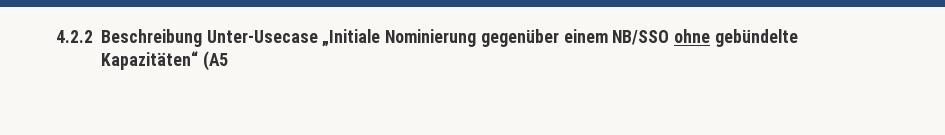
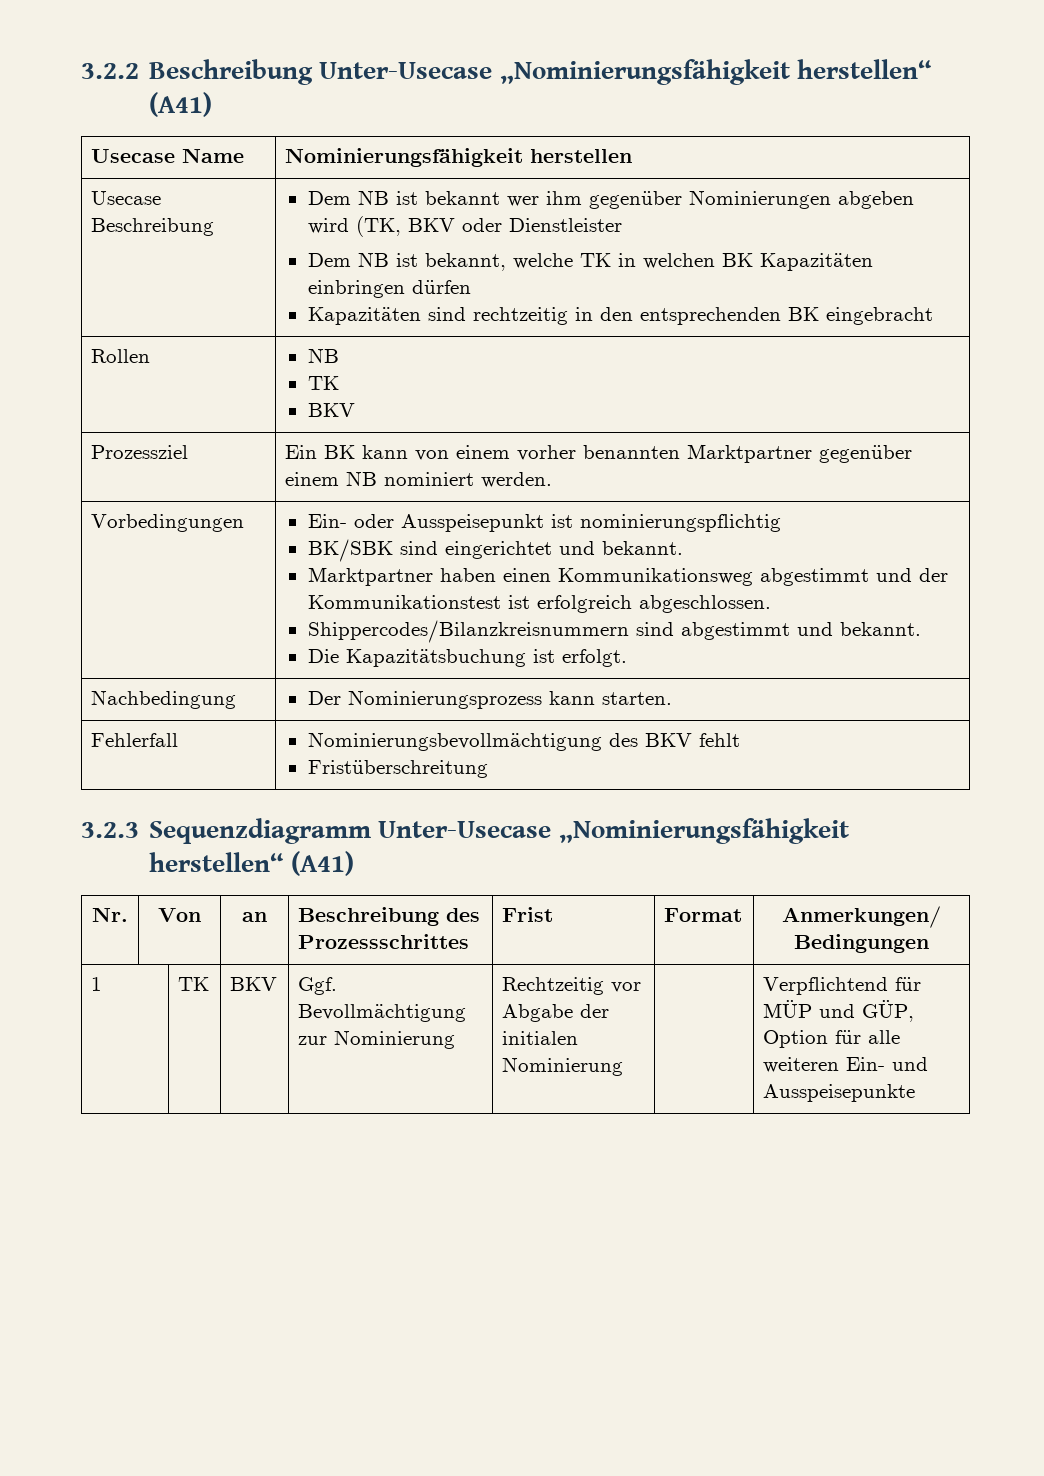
- 4.2.2 Beschreibung Unter-Usecase „Initiale Nominierung gegenüber einem NB/SSO ohne gebündelte Kapazitäten“ (A5
+ 3.2.2 Beschreibung Unter-Usecase „Nominierungsfähigkeit herstellen“ (A41)
+ Usecase Name | Nominierungsfähigkeit herstellen
+ Usecase Beschreibung | Dem NB ist bekannt wer ihm gegenüber Nominierungen abgeben wird (TK, BKV oder Dienstleister
+ Dem NB ist bekannt, welche TK in welchen BK Kapazitäten einbringen dürfen
+ Kapazitäten sind rechtzeitig in den entsprechenden BK eingebracht
+ Rollen | NB
+ TK
+ BKV
+ Prozessziel | Ein BK kann von einem vorher benannten Marktpartner gegenüber einem NB nominiert werden.
+ Vorbedingungen | Ein- oder Ausspeisepunkt ist nominierungspflichtig
+ BK/SBK sind eingerichtet und bekannt.
+ Marktpartner haben einen Kommunikationsweg abgestimmt und der Kommunikationstest ist erfolgreich abgeschlossen.
+ Shippercodes/Bilanzkreisnummern sind abgestimmt und bekannt.
+ Die Kapazitätsbuchung ist erfolgt.
+ Nachbedingung | Der Nominierungsprozess kann starten.
+ Fehlerfall | Nominierungsbevollmächtigung des BKV fehlt
+ Fristüberschreitung
+ 3.2.3 Sequenzdiagramm Unter-Usecase „Nominierungsfähigkeit herstellen“ (A41)
+ Nr. | Von | an | Beschreibung des Prozessschrittes | Frist | Format | Anmerkungen/ Bedingungen
+ 1 | TK | BKV | Ggf. Bevollmächtigung zur Nominierung | Rechtzeitig vor Abgabe der initialen Nominierung | | Verpflichtend für MÜP und GÜP, Option für alle weiteren Ein- und Ausspeisepunkte

